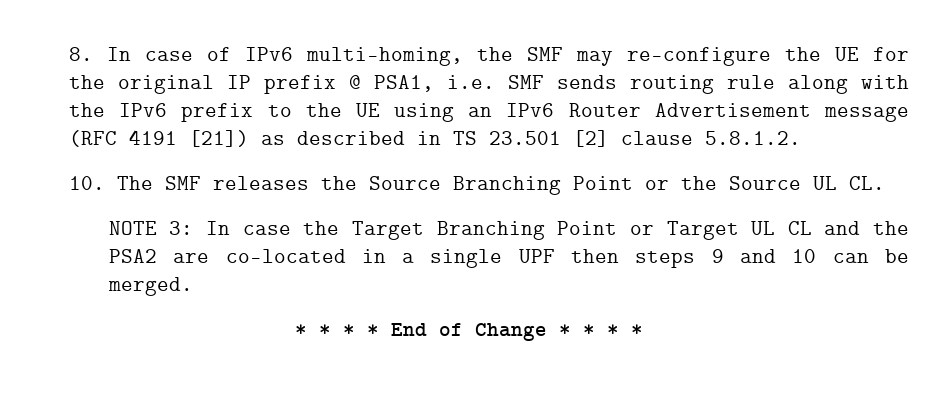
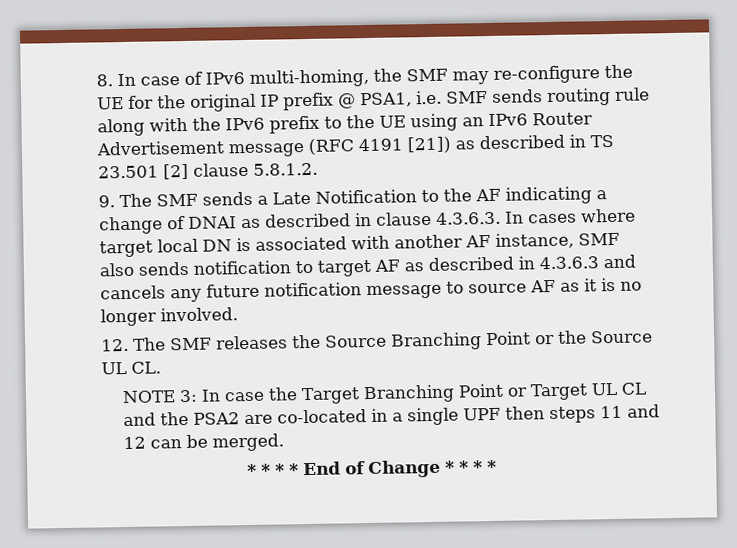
- 10. The SMF releases the Source Branching Point or the Source UL CL.
+ 9. The SMF sends a Late Notification to the AF indicating a change of DNAI as described in clause 4.3.6.3. In cases where target local DN is associated with another AF instance, SMF also sends notification to target AF as described in 4.3.6.3 and cancels any future notification message to source AF as it is no longer involved.
+ 12. The SMF releases the Source Branching Point or the Source UL CL.
- NOTE 3: In case the Target Branching Point or Target UL CL and the PSA2 are co-located in a single UPF then steps 9 and 10 can be merged.
+ NOTE 3: In case the Target Branching Point or Target UL CL and the PSA2 are co-located in a single UPF then steps 11 and 12 can be merged.

